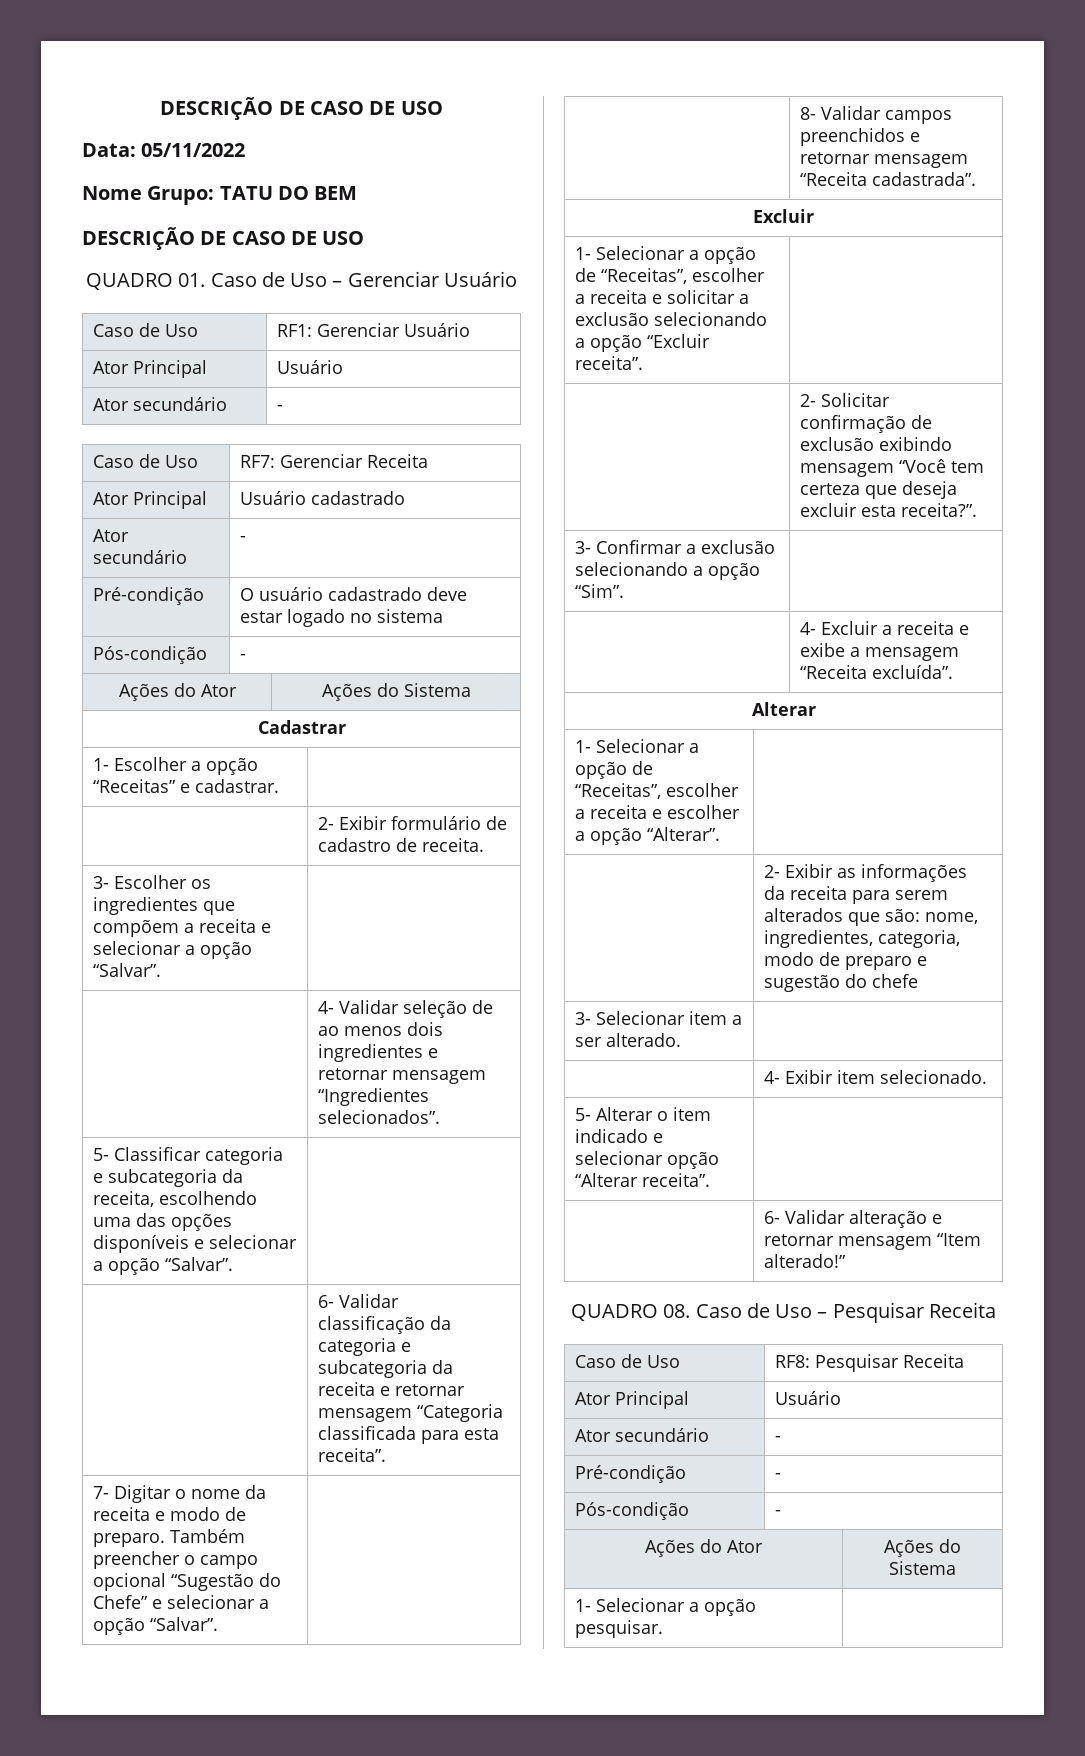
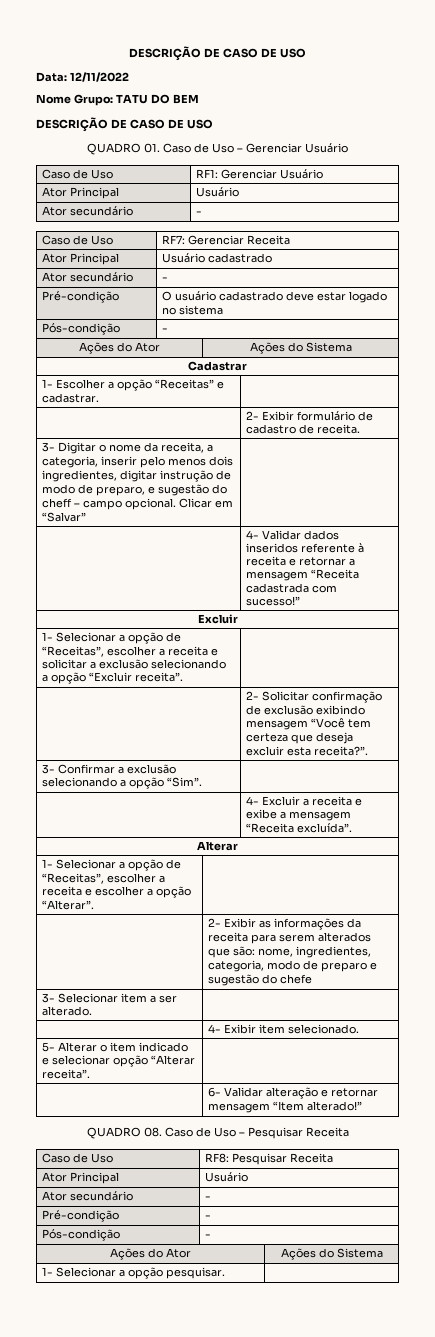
- Data: 05/11/2022
+ Data: 12/11/2022
- 3- Escolher os ingredientes que compõem a receita e selecionar a opção “Salvar”. |
- | 4- Validar seleção de ao menos dois ingredientes e retornar mensagem “Ingredientes selecionados”.
- 5- Classificar categoria e subcategoria da receita, escolhendo uma das opções disponíveis e selecionar a opção “Salvar”. |
- | 6- Validar classificação da categoria e subcategoria da receita e retornar mensagem “Categoria classificada para esta receita”.
- 7- Digitar o nome da receita e modo de preparo. Também preencher o campo opcional “Sugestão do Chefe” e selecionar a opção “Salvar”. |
- | 8- Validar campos preenchidos e retornar mensagem “Receita cadastrada”.
+ 3- Digitar o nome da receita, a categoria, inserir pelo menos dois ingredientes, digitar instrução de modo de preparo, e sugestão do cheff – campo opcional. Clicar em “Salvar” |
+ | 4- Validar dados inseridos referente à receita e retornar a mensagem “Receita cadastrada com sucesso!”

